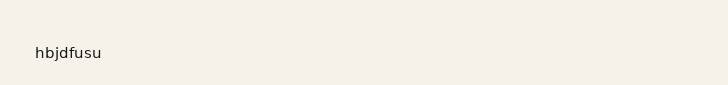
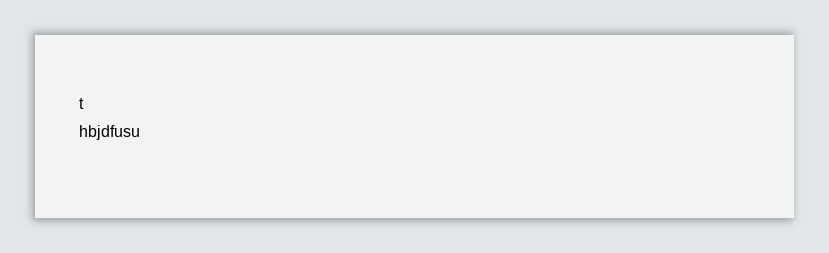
+ t

